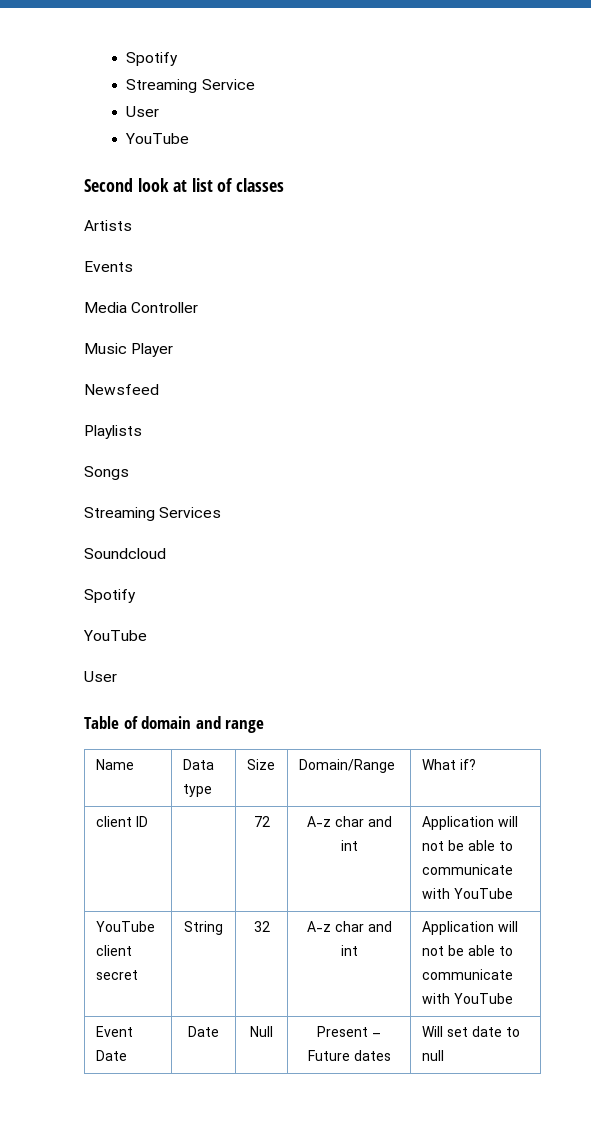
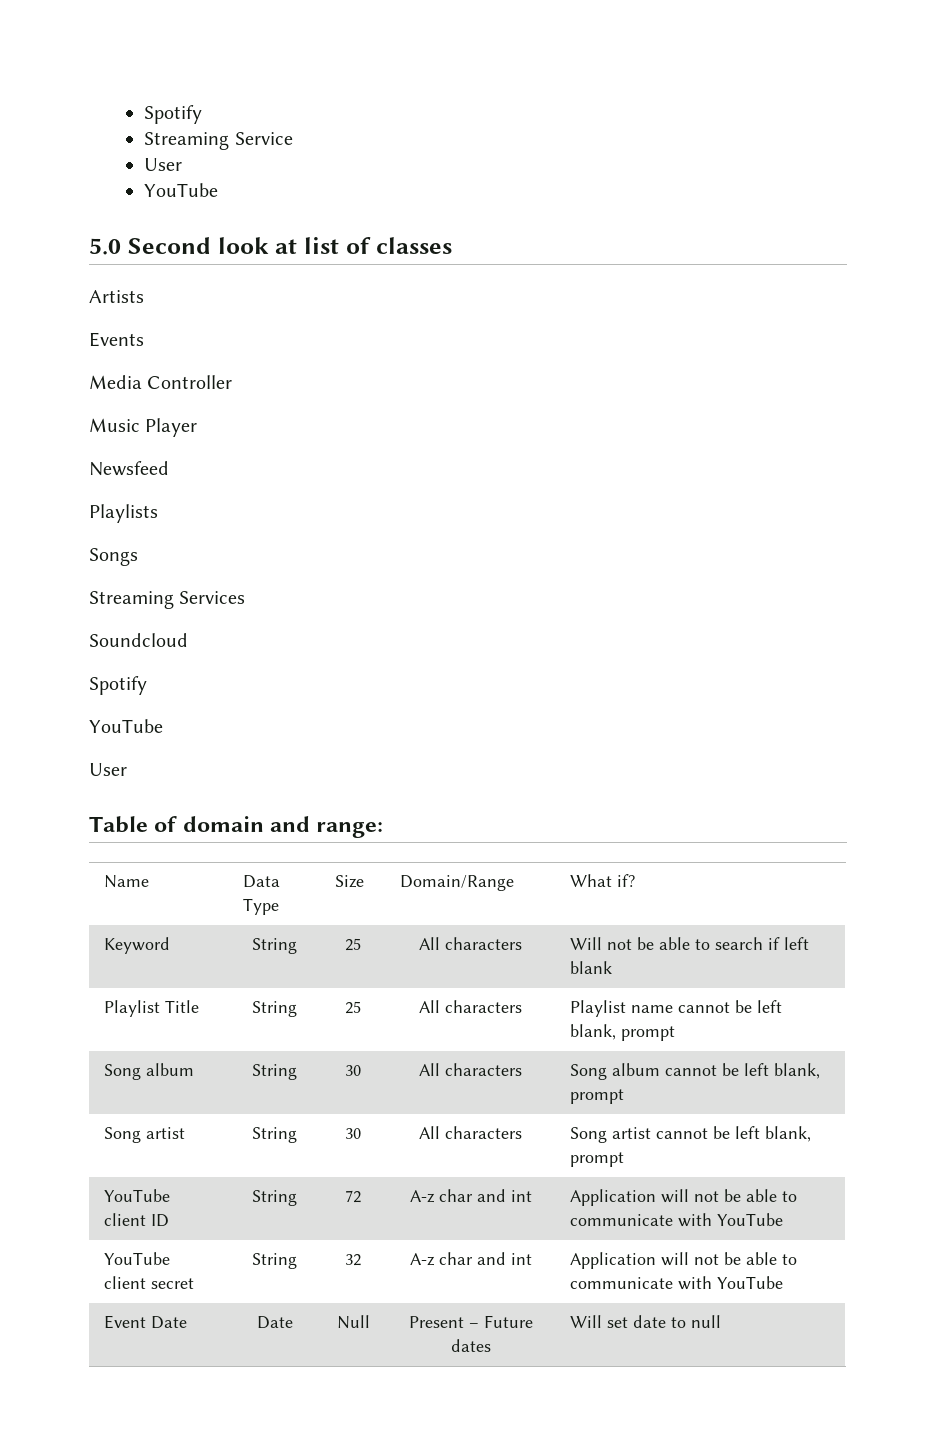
- Second look at list of classes
+ 5.0 Second look at list of classes
- Table of domain and range
+ Table of domain and range:
- Name | Data type | Size | Domain/Range | What if?
+ Name | Data Type | Size | Domain/Range | What if?
- client ID | | 72 | A-z char and int | Application will not be able to communicate with YouTube
+ Keyword | String | 25 | All characters | Will not be able to search if left blank
+ Playlist Title | String | 25 | All characters | Playlist name cannot be left blank, prompt
+ Song album | String | 30 | All characters | Song album cannot be left blank, prompt
+ Song artist | String | 30 | All characters | Song artist cannot be left blank, prompt
+ YouTube client ID | String | 72 | A-z char and int | Application will not be able to communicate with YouTube

